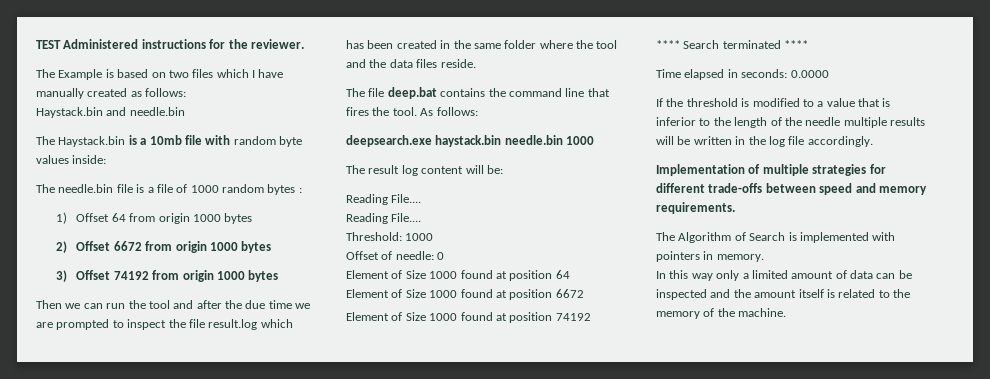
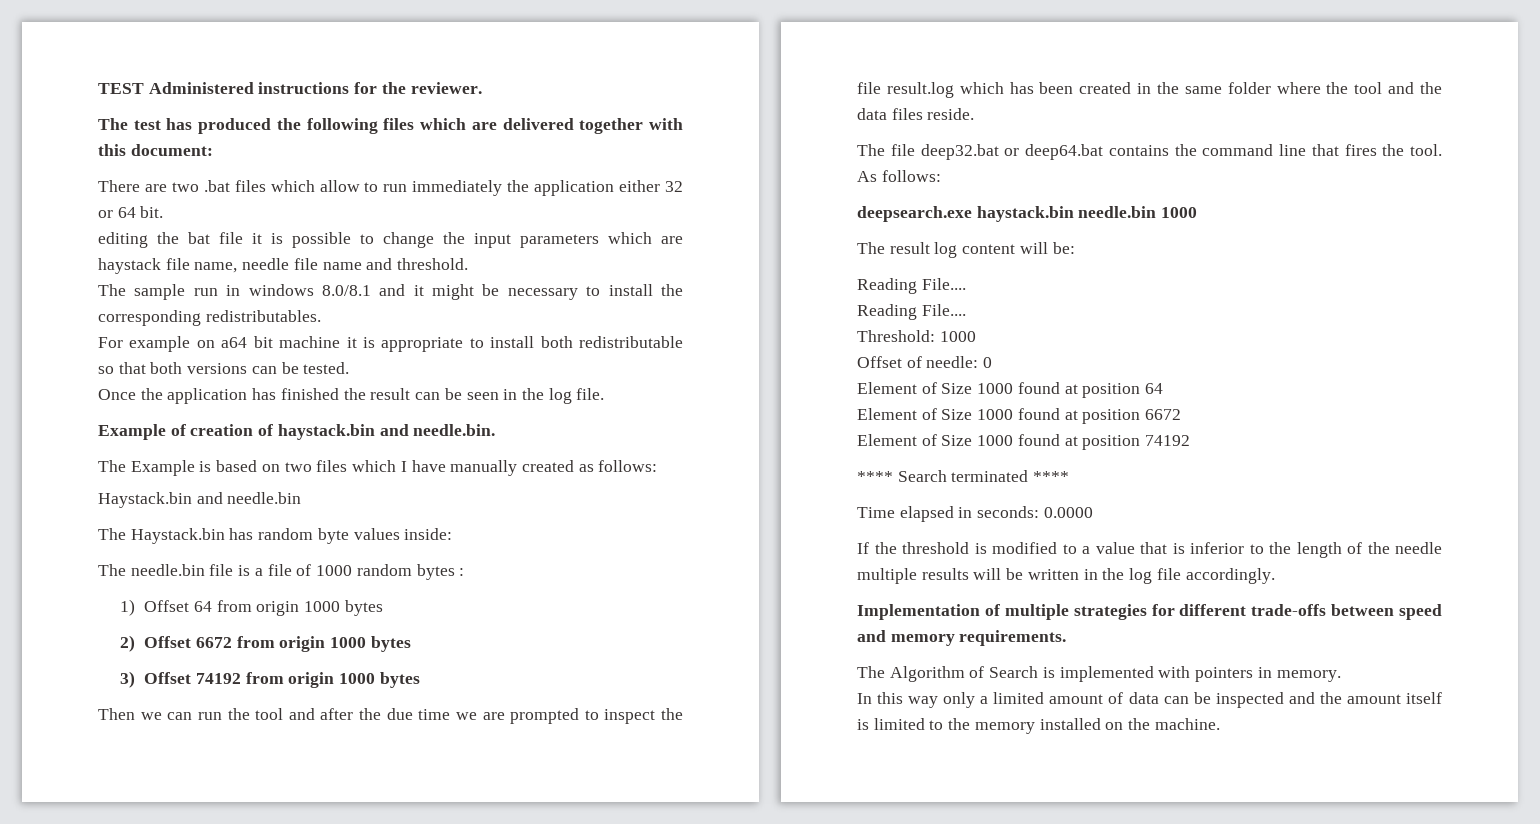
+ The test has produced the following files which are delivered together with this document:
+ There are two .bat files which allow to run immediately the application either 32 or 64 bit.
+ editing the bat file it is possible to change the input parameters which are haystack file name, needle file name and threshold.
+ The sample run in windows 8.0/8.1 and it might be necessary to install the corresponding redistributables.
+ For example on a64 bit machine it is appropriate to install both redistributable so that both versions can be tested.
+ Once the application has finished the result can be seen in the log file.
+ Example of creation of haystack.bin and needle.bin.
- The Haystack.bin is a 10mb file with random byte values inside:
+ The Haystack.bin has random byte values inside:
- The file deep.bat contains the command line that fires the tool.
+ The file deep32.bat or deep64.bat contains the command line that fires the tool.
- In this way only a limited amount of data can be inspected and the amount itself is related to the memory of the machine.
+ In this way only a limited amount of data can be inspected and the amount itself is limited to the memory installed on the machine.

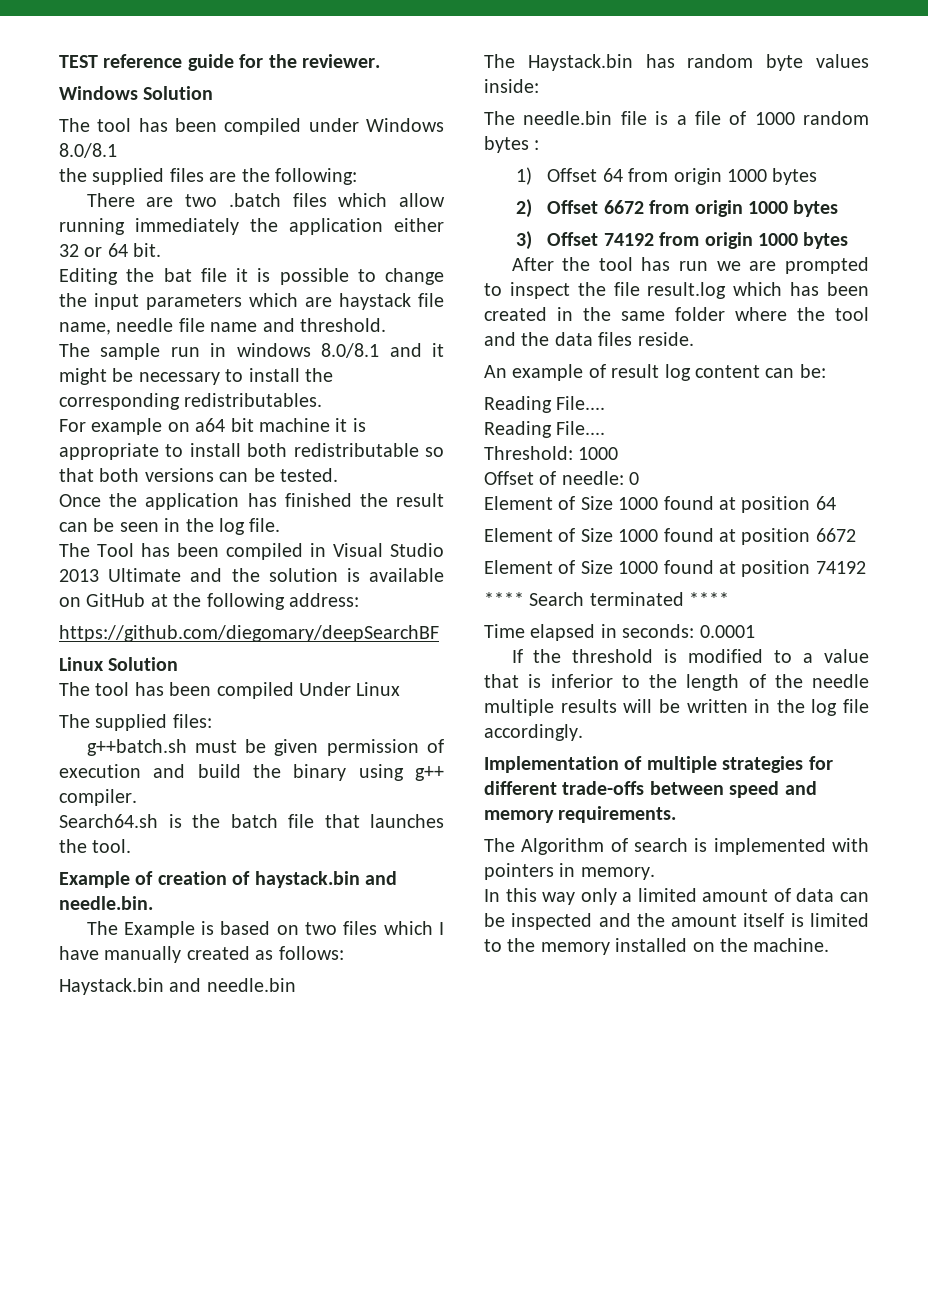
- TEST Administered instructions for the reviewer.
+ TEST reference guide for the reviewer.
- The test has produced the following files which are delivered together with this document:
+ Windows Solution
+ The tool has been compiled under Windows 8.0/8.1
+ the supplied files are the following:
- There are two .bat files which allow to run immediately the application either 32 or 64 bit.
+ There are two .batch files which allow running immediately the application either 32 or 64 bit.
- editing the bat file it is possible to change the input parameters which are haystack file name, needle file name and threshold.
+ Editing the bat file it is possible to change the input parameters which are haystack file name, needle file name and threshold.
+ The Tool has been compiled in Visual Studio 2013 Ultimate and the solution is available on GitHub at the following address:
+ https://github.com/diegomary/deepSearchBF
+ Linux Solution
+ The tool has been compiled Under Linux
+ The supplied files:
+ g++batch.sh must be given permission of execution and build the binary using g++ compiler.
+ Search64.sh is the batch file that launches the tool.
- Then we can run the tool and after the due time we are prompted to inspect the file result.log which has been created in the same folder where the tool and the data files reside.
+ After the tool has run we are prompted to inspect the file result.log which has been created in the same folder where the tool and the data files reside.
- The file deep32.bat or deep64.bat contains the command line that fires the tool. As follows:
- deepsearch.exe haystack.bin needle.bin 1000
- The result log content will be:
+ An example of result log content can be:
- Time elapsed in seconds: 0.0000
+ Time elapsed in seconds: 0.0001
- The Algorithm of Search is implemented with pointers in memory.
+ The Algorithm of search is implemented with pointers in memory.

